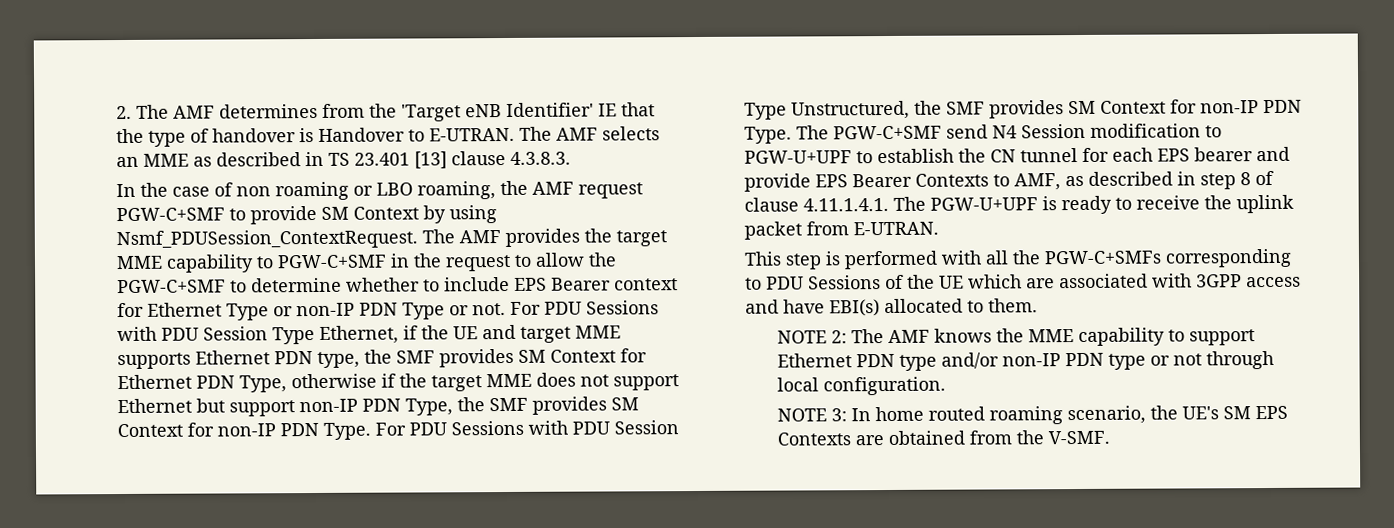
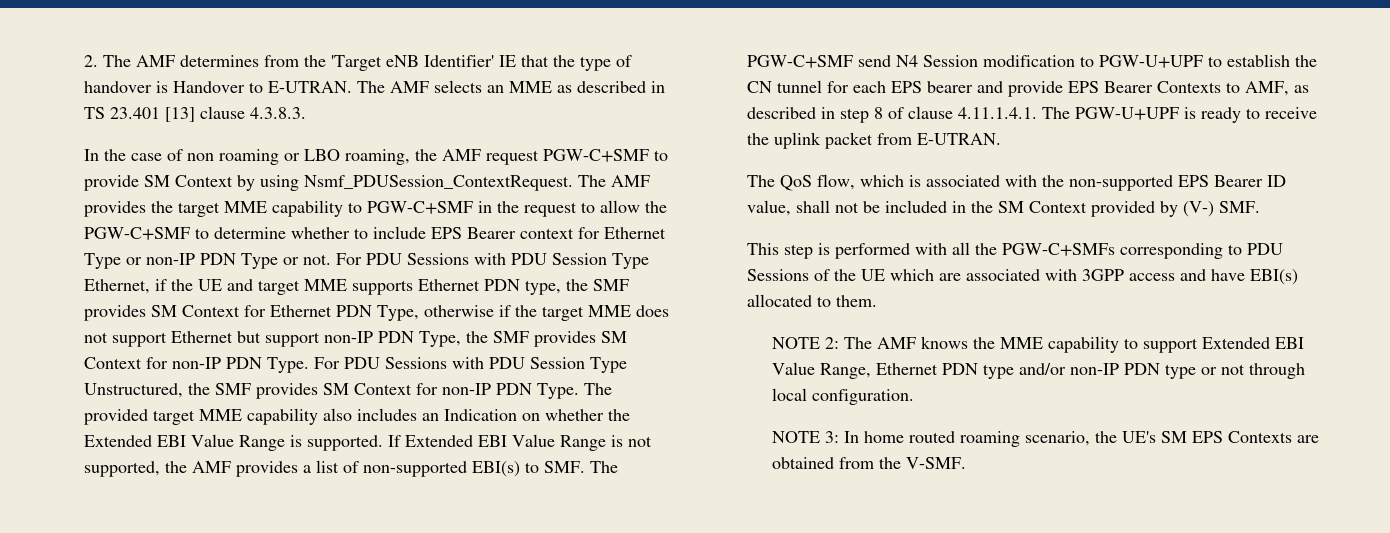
- The PGW-C+SMF send N4 Session modification to PGW-U+UPF to establish the CN tunnel for each EPS bearer and provide EPS Bearer Contexts to AMF, as described in step 8 of clause 4.11.1.4.1. The PGW-U+UPF is ready to receive the uplink packet from E-UTRAN.
+ The provided target MME capability also includes an Indication on whether the Extended EBI Value Range is supported. If Extended EBI Value Range is not supported, the AMF provides a list of non-supported EBI(s) to SMF. The PGW-C+SMF send N4 Session modification to PGW-U+UPF to establish the CN tunnel for each EPS bearer and provide EPS Bearer Contexts to AMF, as described in step 8 of clause 4.11.1.4.1. The PGW-U+UPF is ready to receive the uplink packet from E-UTRAN.
+ The QoS flow, which is associated with the non-supported EPS Bearer ID value, shall not be included in the SM Context provided by (V-) SMF.
- NOTE 2: The AMF knows the MME capability to support Ethernet PDN type and/or non-IP PDN type or not through local configuration.
+ NOTE 2: The AMF knows the MME capability to support Extended EBI Value Range, Ethernet PDN type and/or non-IP PDN type or not through local configuration.

